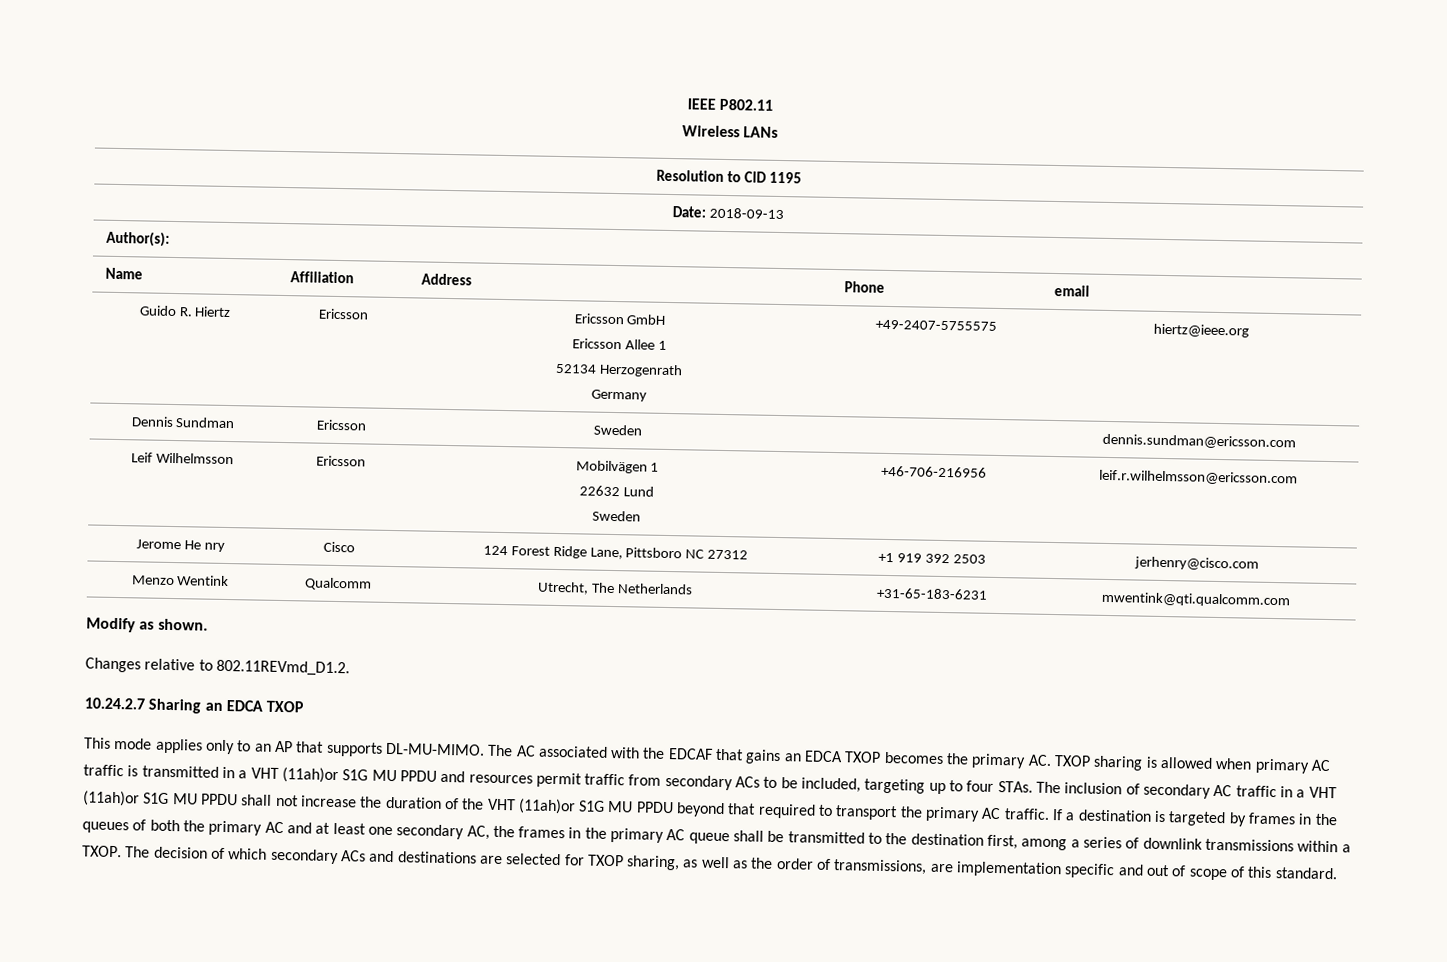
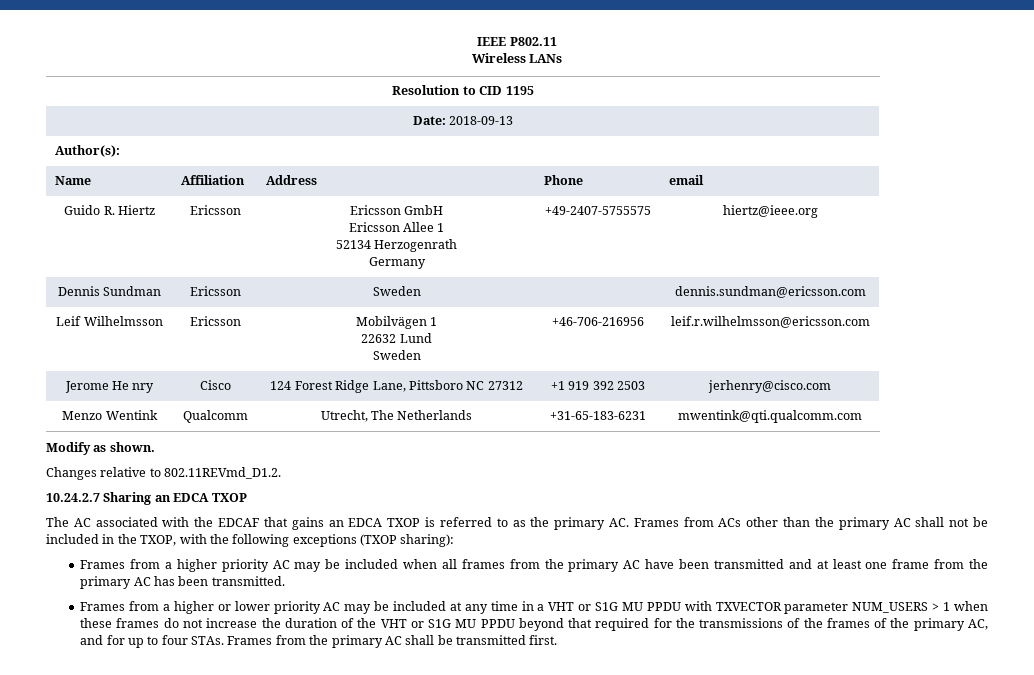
- This mode applies only to an AP that supports DL-MU-MIMO. The AC associated with the EDCAF that gains an EDCA TXOP becomes the primary AC. TXOP sharing is allowed when primary AC traffic is transmitted in a VHT (11ah)or S1G MU PPDU and resources permit traffic from secondary ACs to be included, targeting up to four STAs. The inclusion of secondary AC traffic in a VHT (11ah)or S1G MU PPDU shall not increase the duration of the VHT (11ah)or S1G MU PPDU beyond that required to transport the primary AC traffic. If a destination is targeted by frames in the queues of both the primary AC and at least one secondary AC, the frames in the primary AC queue shall be transmitted to the destination first, among a series of downlink transmissions within a TXOP. The decision of which secondary ACs and destinations are selected for TXOP sharing, as well as the order of transmissions, are implementation specific and out of scope of this standard.
+ The AC associated with the EDCAF that gains an EDCA TXOP is referred to as the primary AC. Frames from ACs other than the primary AC shall not be included in the TXOP, with the following exceptions (TXOP sharing):
+ Frames from a higher priority AC may be included when all frames from the primary AC have been transmitted and at least one frame from the primary AC has been transmitted.
+ Frames from a higher or lower priority AC may be included at any time in a VHT or S1G MU PPDU with TXVECTOR parameter NUM_USERS > 1 when these frames do not increase the duration of the VHT or S1G MU PPDU beyond that required for the transmissions of the frames of the primary AC, and for up to four STAs. Frames from the primary AC shall be transmitted first.

